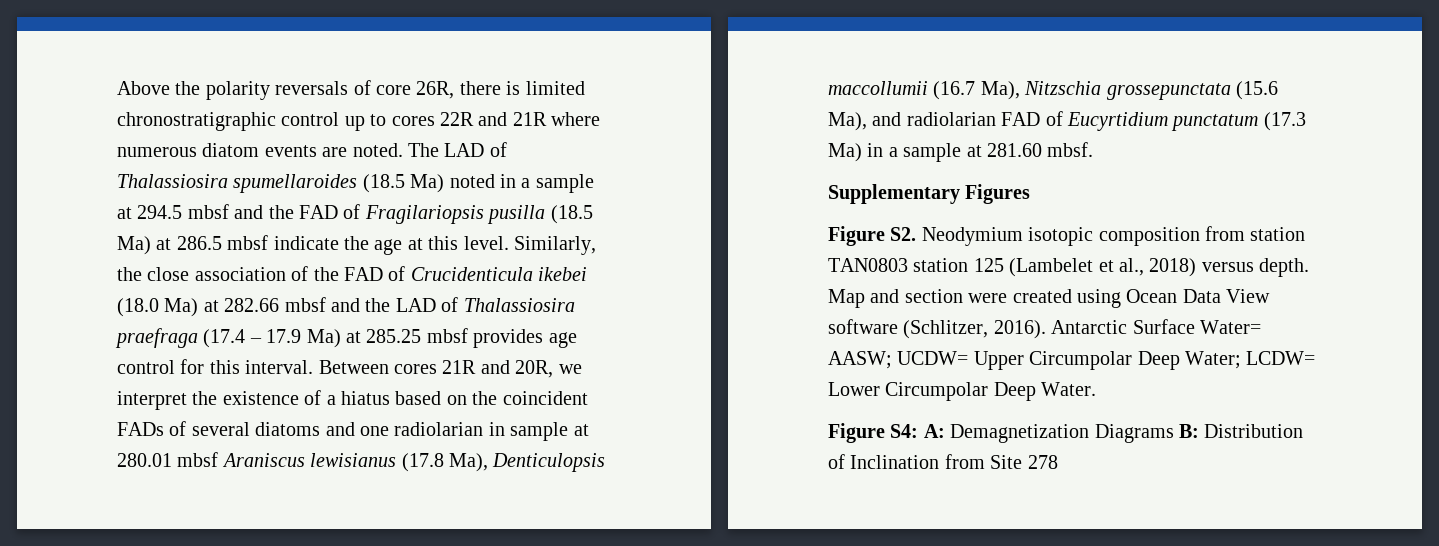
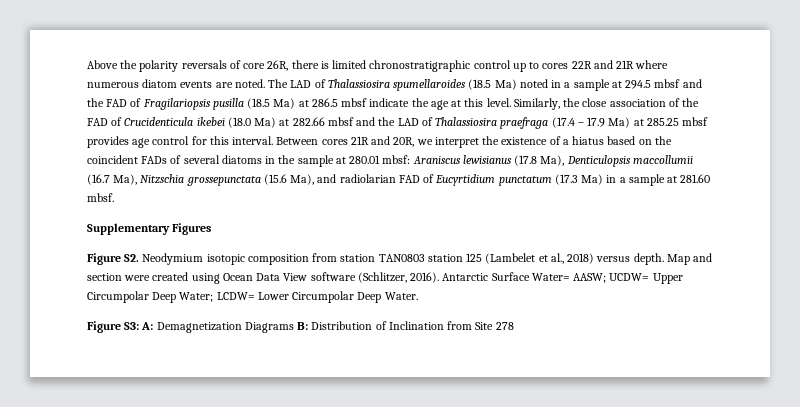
- Between cores 21R and 20R, we interpret the existence of a hiatus based on the coincident FADs of several diatoms and one radiolarian in sample at 280.01 mbsf Araniscus lewisianus (17.8 Ma), Denticulopsis maccollumii (16.7 Ma), Nitzschia grossepunctata (15.6 Ma), and radiolarian FAD of Eucyrtidium punctatum (17.3 Ma) in a sample at 281.60 mbsf.
+ Between cores 21R and 20R, we interpret the existence of a hiatus based on the coincident FADs of several diatoms in the sample at 280.01 mbsf: Araniscus lewisianus (17.8 Ma), Denticulopsis maccollumii (16.7 Ma), Nitzschia grossepunctata (15.6 Ma), and radiolarian FAD of Eucyrtidium punctatum (17.3 Ma) in a sample at 281.60 mbsf.
- Figure S4: A: Demagnetization Diagrams B: Distribution of Inclination from Site 278
+ Figure S3: A: Demagnetization Diagrams B: Distribution of Inclination from Site 278

